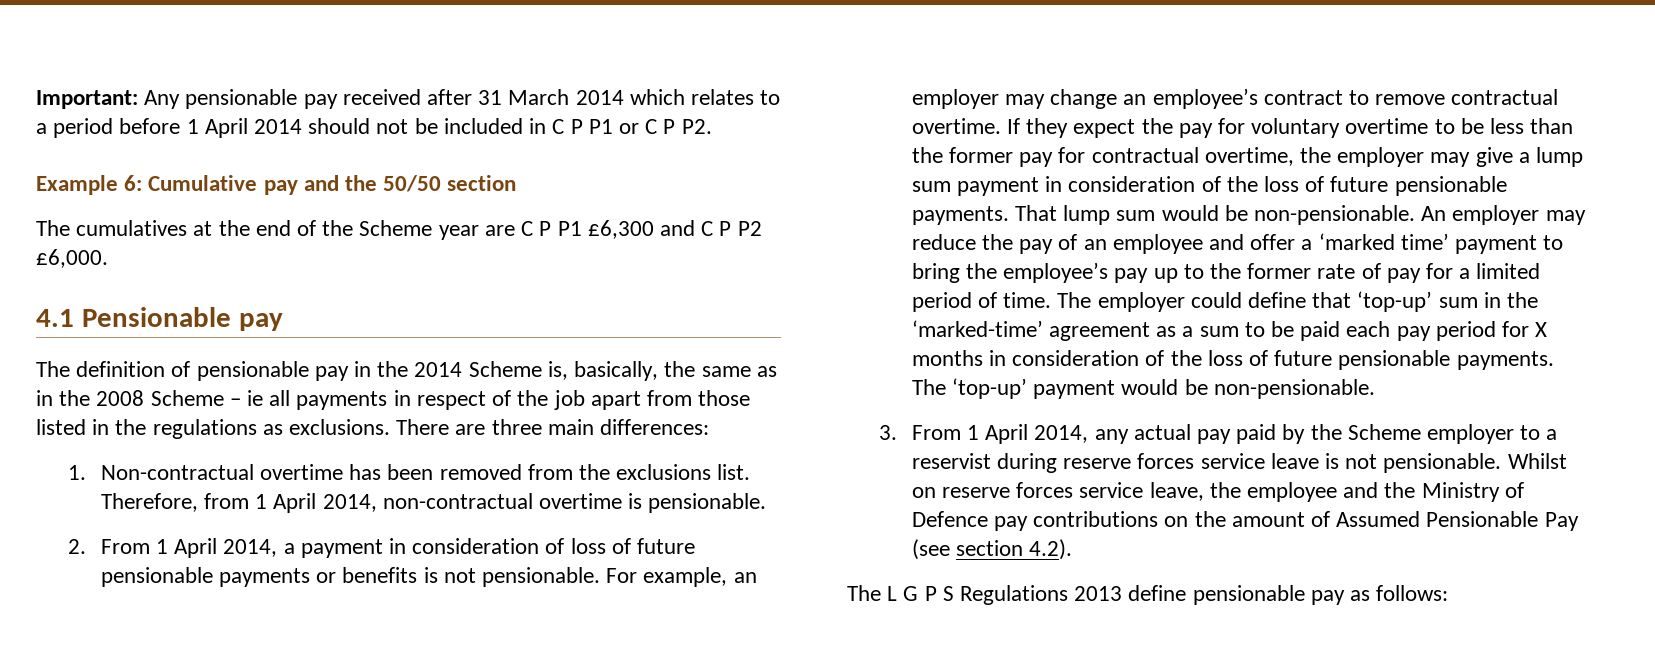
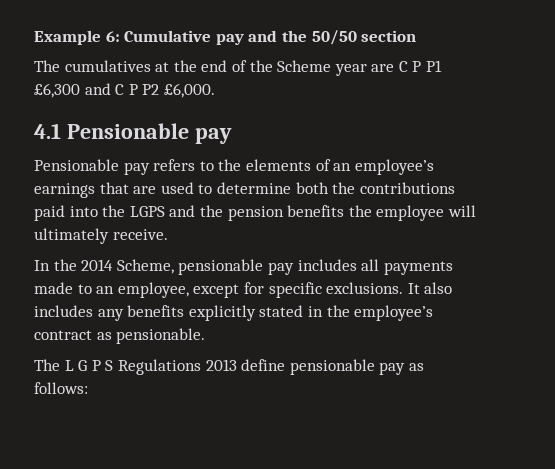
- Important: Any pensionable pay received after 31 March 2014 which relates to a period before 1 April 2014 should not be included in C P P1 or C P P2.
- The definition of pensionable pay in the 2014 Scheme is, basically, the same as in the 2008 Scheme – ie all payments in respect of the job apart from those listed in the regulations as exclusions. There are three main differences:
- 1. Non-contractual overtime has been removed from the exclusions list. Therefore, from 1 April 2014, non-contractual overtime is pensionable.
- 2. From 1 April 2014, a payment in consideration of loss of future pensionable payments or benefits is not pensionable. For example, an employer may change an employee’s contract to remove contractual overtime. If they expect the pay for voluntary overtime to be less than the former pay for contractual overtime, the employer may give a lump sum payment in consideration of the loss of future pensionable payments. That lump sum would be non-pensionable. An employer may reduce the pay of an employee and offer a ‘marked time’ payment to bring the employee’s pay up to the former rate of pay for a limited period of time. The employer could define that ‘top-up’ sum in the ‘marked-time’ agreement as a sum to be paid each pay period for X months in consideration of the loss of future pensionable payments. The ‘top-up’ payment would be non-pensionable.
- 3. From 1 April 2014, any actual pay paid by the Scheme employer to a reservist during reserve forces service leave is not pensionable. Whilst on reserve forces service leave, the employee and the Ministry of Defence pay contributions on the amount of Assumed Pensionable Pay (see section 4.2).
+ Pensionable pay refers to the elements of an employee’s earnings that are used to determine both the contributions paid into the LGPS and the pension benefits the employee will ultimately receive.
+ In the 2014 Scheme, pensionable pay includes all payments made to an employee, except for specific exclusions. It also includes any benefits explicitly stated in the employee’s contract as pensionable.

